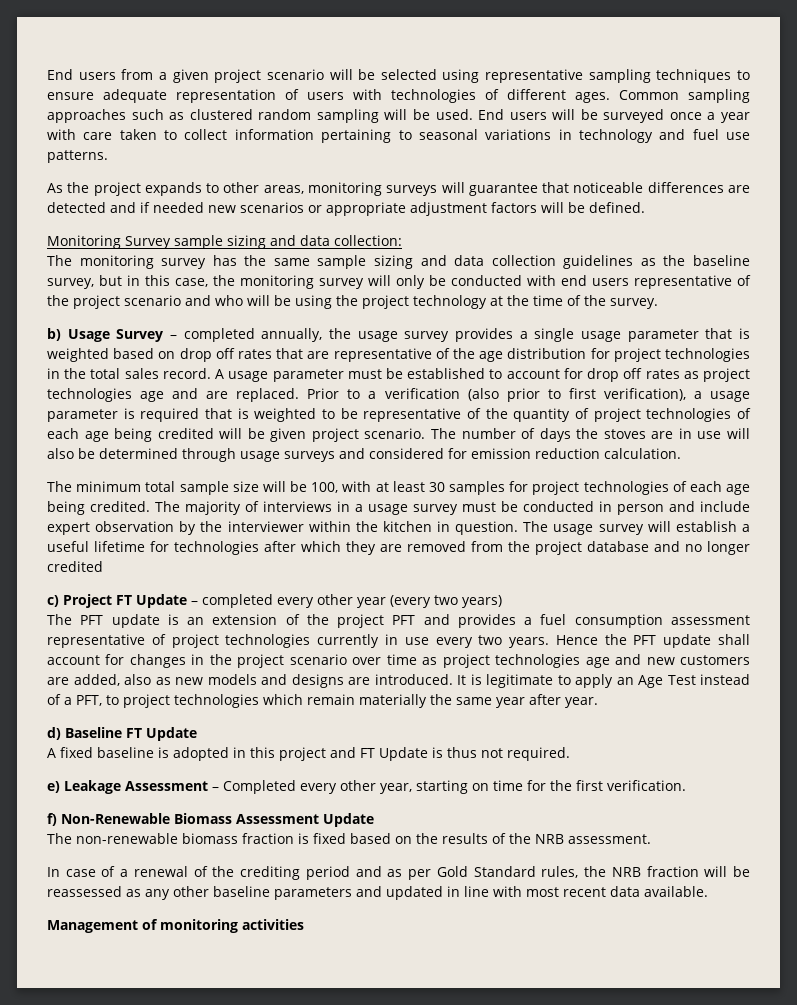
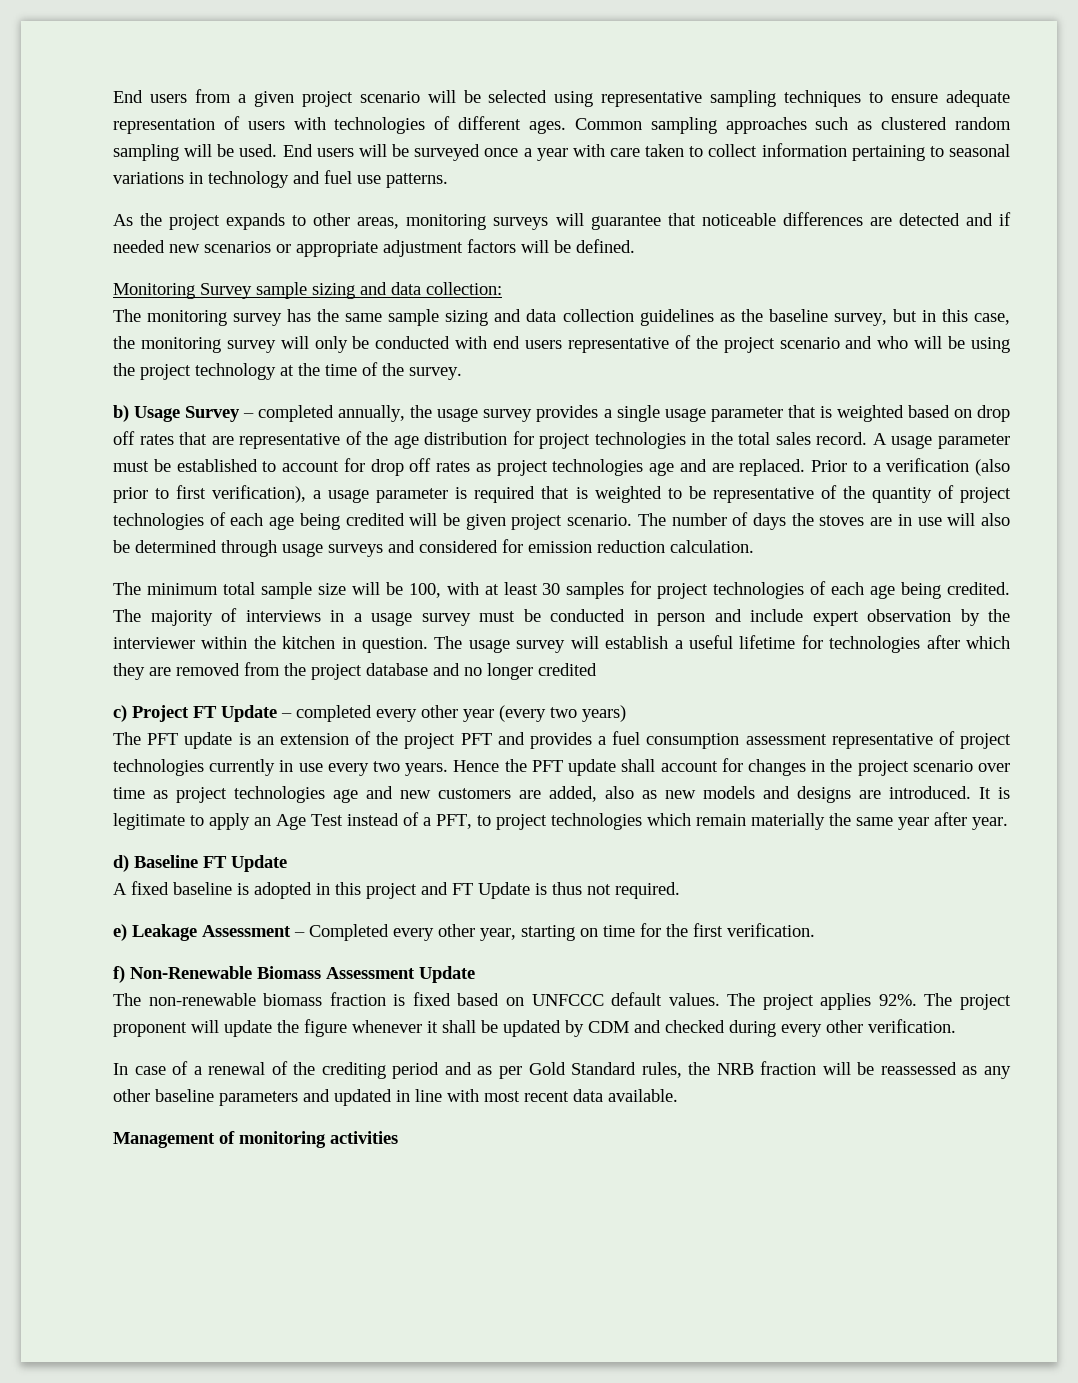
- The non-renewable biomass fraction is fixed based on the results of the NRB assessment.
+ The non-renewable biomass fraction is fixed based on UNFCCC default values. The project applies 92%. The project proponent will update the figure whenever it shall be updated by CDM and checked during every other verification.

